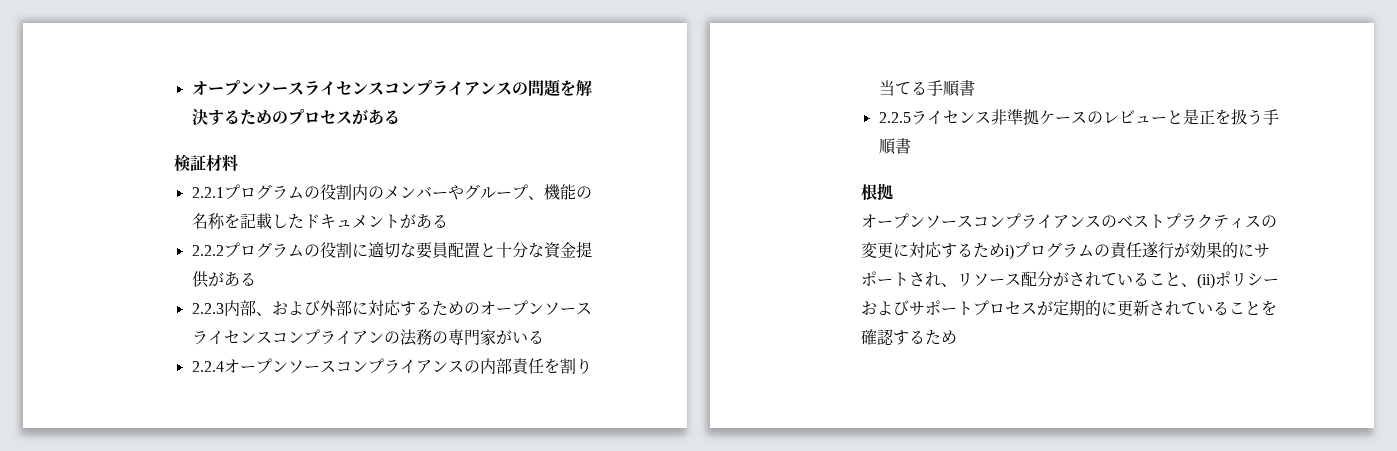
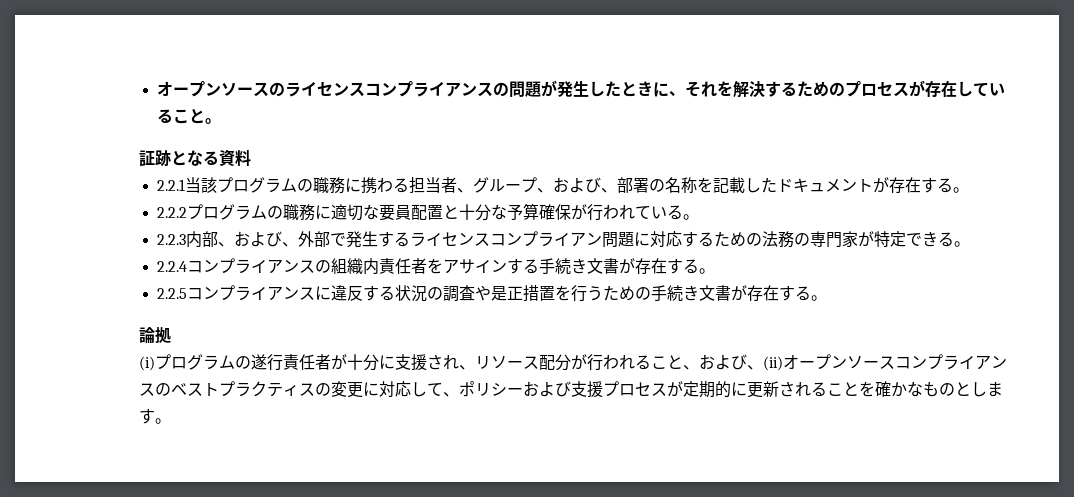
- オープンソースライセンスコンプライアンスの問題を解決するためのプロセスがある
- 検証材料
+ オープンソースのライセンスコンプライアンスの問題が発生したときに、それを解決するためのプロセスが存在していること。
+ 証跡となる資料
- 2.2.1プログラムの役割内のメンバーやグループ、機能の名称を記載したドキュメントがある
+ 2.2.1当該プログラムの職務に携わる担当者、グループ、および、部署の名称を記載したドキュメントが存在する。
- 2.2.2プログラムの役割に適切な要員配置と十分な資金提供がある
+ 2.2.2プログラムの職務に適切な要員配置と十分な予算確保が行われている。
- 2.2.3内部、および外部に対応するためのオープンソースライセンスコンプライアンの法務の専門家がいる
+ 2.2.3内部、および、外部で発生するライセンスコンプライアン問題に対応するための法務の専門家が特定できる。
- 2.2.4オープンソースコンプライアンスの内部責任を割り当てる手順書
- 2.2.5ライセンス非準拠ケースのレビューと是正を扱う手順書
- 根拠
- オープンソースコンプライアンスのベストプラクティスの変更に対応するためi)プログラムの責任遂行が効果的にサポートされ、リソース配分がされていること、(ii)ポリシーおよびサポートプロセスが定期的に更新されていることを確認するため
+ 2.2.4コンプライアンスの組織内責任者をアサインする手続き文書が存在する。
+ 2.2.5コンプライアンスに違反する状況の調査や是正措置を行うための手続き文書が存在する。
+ 論拠
+ (i)プログラムの遂行責任者が十分に支援され、リソース配分が行われること、および、(ii)オープンソースコンプライアンスのベストプラクティスの変更に対応して、ポリシーおよび支援プロセスが定期的に更新されることを確かなものとします。

